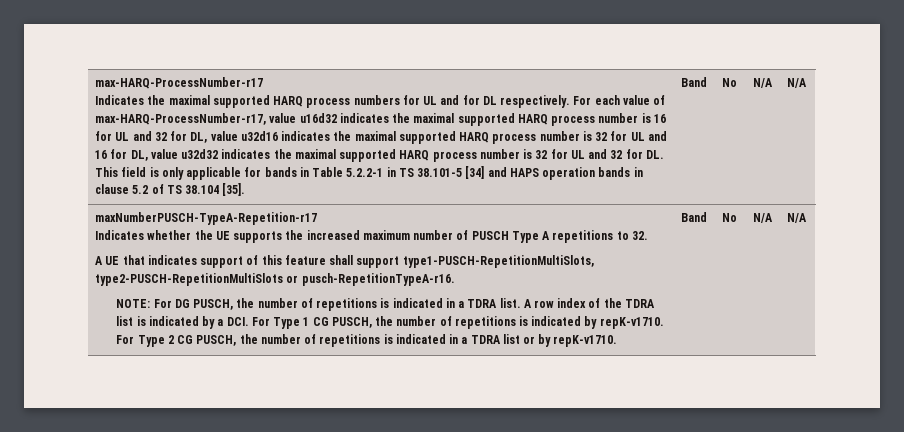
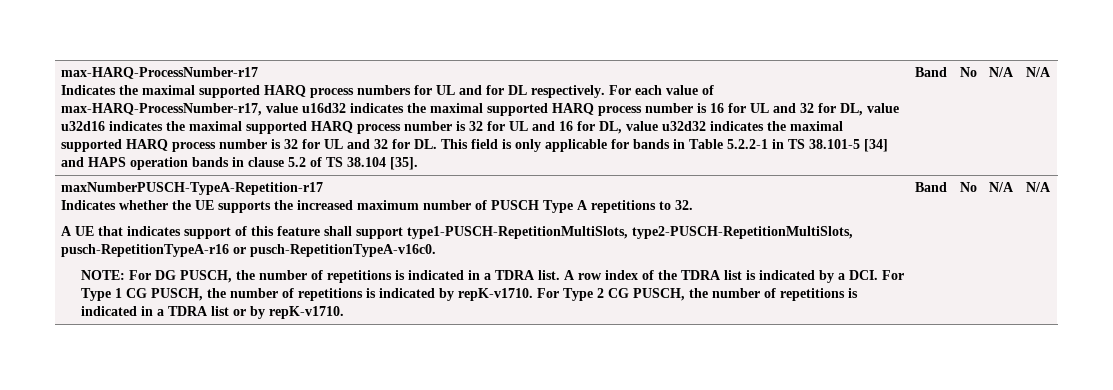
- A UE that indicates support of this feature shall support type1-PUSCH-RepetitionMultiSlots, type2-PUSCH-RepetitionMultiSlots or pusch-RepetitionTypeA-r16.
+ A UE that indicates support of this feature shall support type1-PUSCH-RepetitionMultiSlots, type2-PUSCH-RepetitionMultiSlots, pusch-RepetitionTypeA-r16 or pusch-RepetitionTypeA-v16c0.

